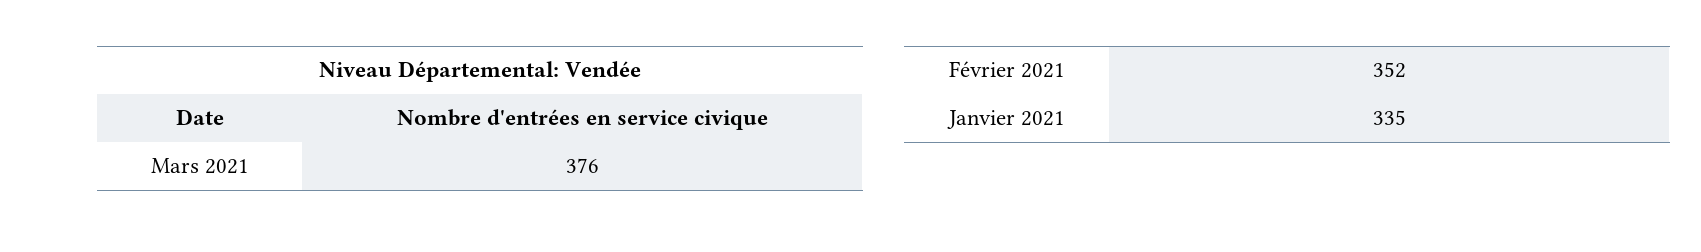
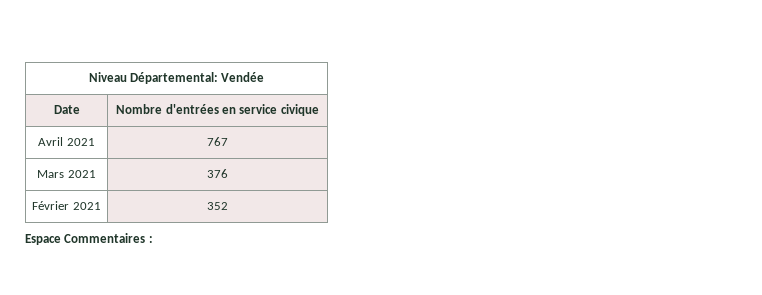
+ Avril 2021 | 767
- Janvier 2021 | 335
+ Espace Commentaires :

